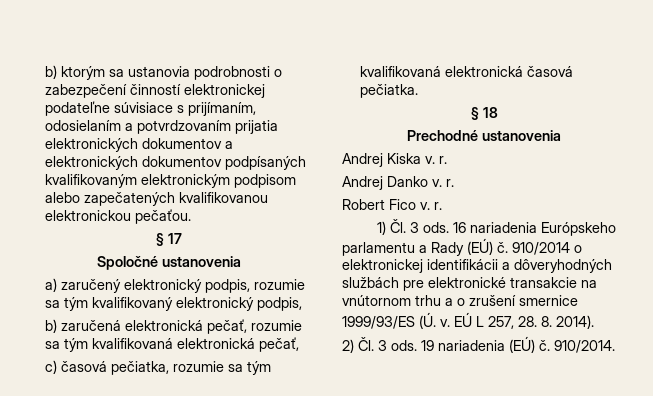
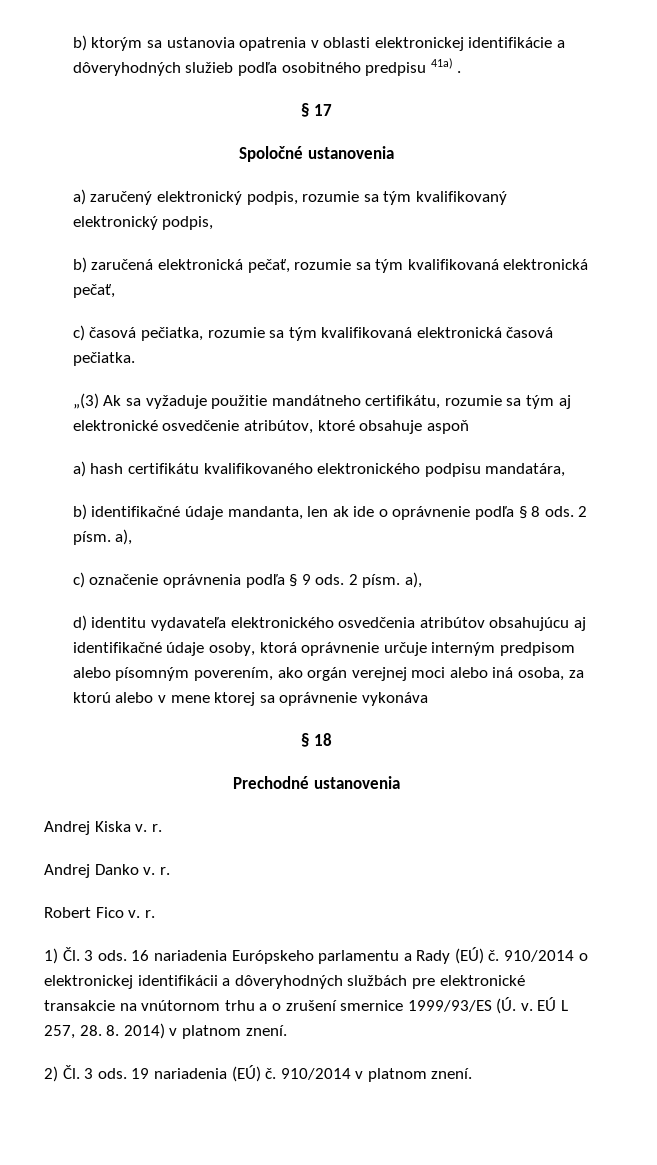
- b) ktorým sa ustanovia podrobnosti o zabezpečení činností elektronickej podateľne súvisiace s prijímaním, odosielaním a potvrdzovaním prijatia elektronických dokumentov a elektronických dokumentov podpísaných kvalifikovaným elektronickým podpisom alebo zapečatených kvalifikovanou elektronickou pečaťou.
+ b) ktorým sa ustanovia opatrenia v oblasti elektronickej identifikácie a dôveryhodných služieb podľa osobitného predpisu 41a) .
+ „(3) Ak sa vyžaduje použitie mandátneho certifikátu, rozumie sa tým aj elektronické osvedčenie atribútov, ktoré obsahuje aspoň
+ a) hash certifikátu kvalifikovaného elektronického podpisu mandatára,
+ b) identifikačné údaje mandanta, len ak ide o oprávnenie podľa § 8 ods. 2 písm. a),
+ c) označenie oprávnenia podľa § 9 ods. 2 písm. a),
+ d) identitu vydavateľa elektronického osvedčenia atribútov obsahujúcu aj identifikačné údaje osoby, ktorá oprávnenie určuje interným predpisom alebo písomným poverením, ako orgán verejnej moci alebo iná osoba, za ktorú alebo v mene ktorej sa oprávnenie vykonáva
- EÚ L 257, 28. 8. 2014).
+ EÚ L 257, 28. 8. 2014) v platnom znení.
- 910/2014.
+ 910/2014 v platnom znení.

